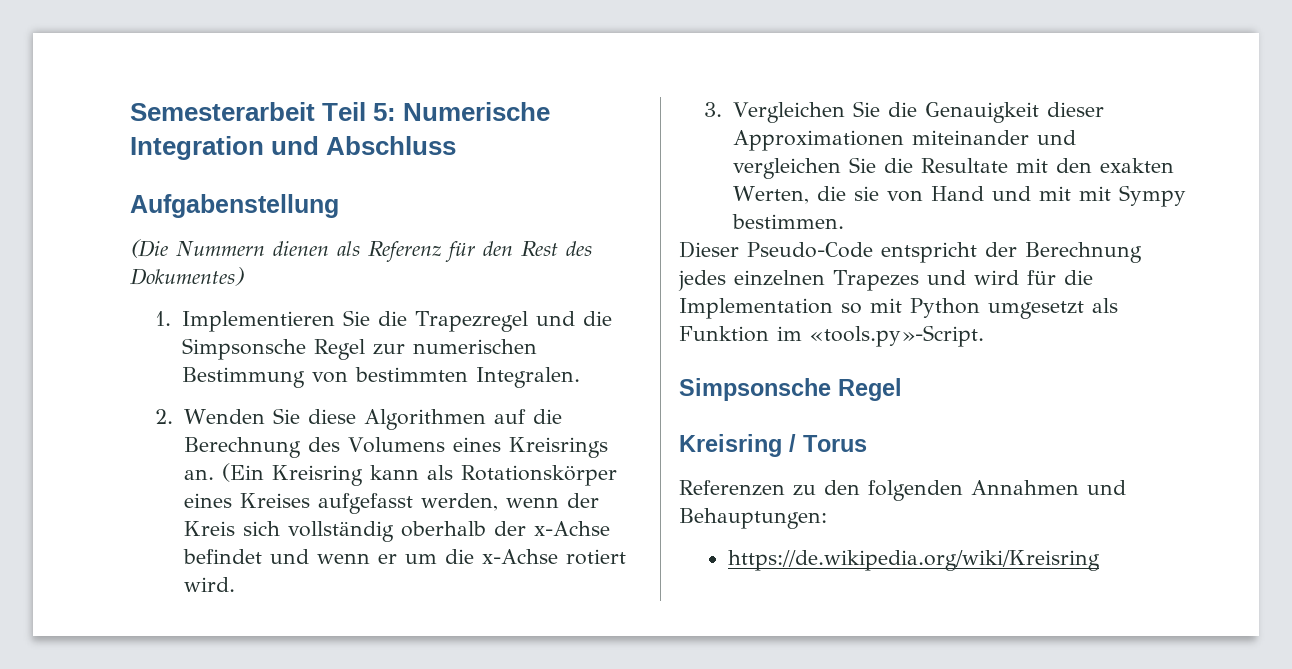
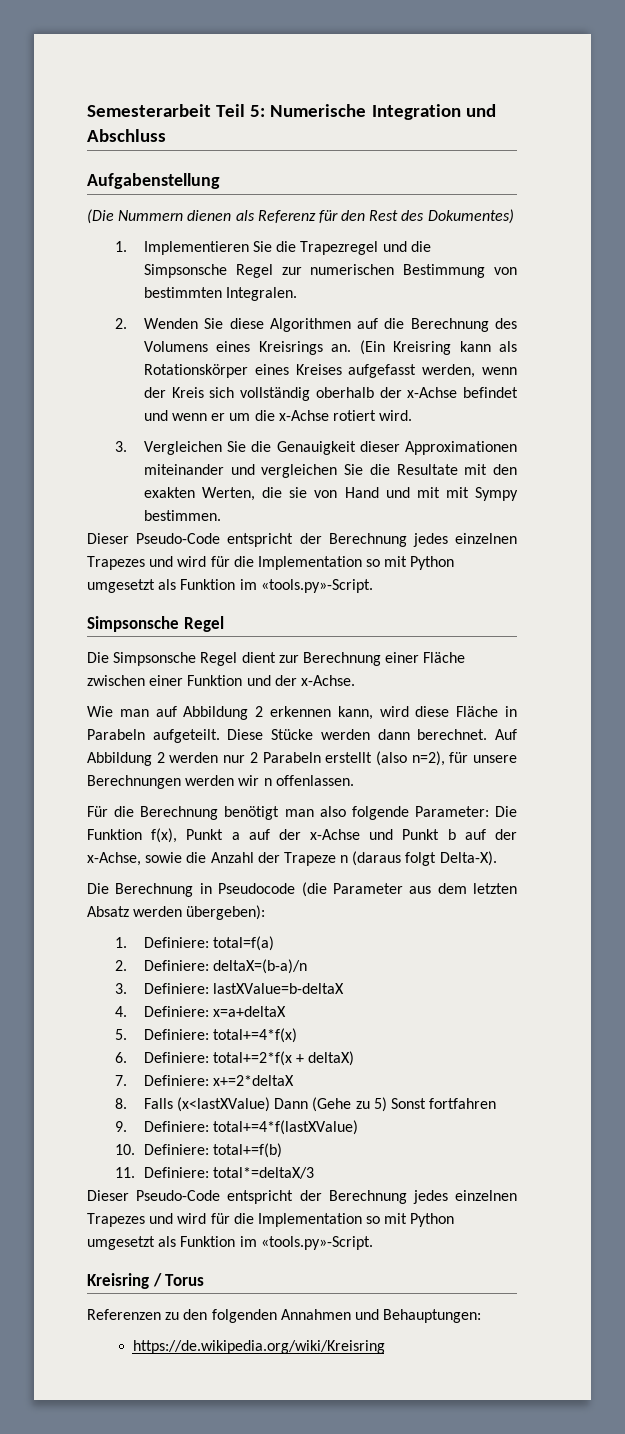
+ Die Simpsonsche Regel dient zur Berechnung einer Fläche zwischen einer Funktion und der x-Achse.
+ Wie man auf Abbildung 2 erkennen kann, wird diese Fläche in Parabeln aufgeteilt. Diese Stücke werden dann berechnet. Auf Abbildung 2 werden nur 2 Parabeln erstellt (also n=2), für unsere Berechnungen werden wir n offenlassen.
+ Für die Berechnung benötigt man also folgende Parameter: Die Funktion f(x), Punkt a auf der x-Achse und Punkt b auf der x-Achse, sowie die Anzahl der Trapeze n (daraus folgt Delta-X).
+ Die Berechnung in Pseudocode (die Parameter aus dem letzten Absatz werden übergeben):
+ 1. Definiere: total=f(a)
+ 2. Definiere: deltaX=(b-a)/n
+ 3. Definiere: lastXValue=b-deltaX
+ 4. Definiere: x=a+deltaX
+ 5. Definiere: total+=4*f(x)
+ 6. Definiere: total+=2*f(x + deltaX)
+ 7. Definiere: x+=2*deltaX
+ 8. Falls (x<lastXValue) Dann (Gehe zu 5) Sonst fortfahren
+ 9. Definiere: total+=4*f(lastXValue)
+ 10. Definiere: total+=f(b)
+ 11. Definiere: total*=deltaX/3
+ Dieser Pseudo-Code entspricht der Berechnung jedes einzelnen Trapezes und wird für die Implementation so mit Python umgesetzt als Funktion im «tools.py»-Script.

